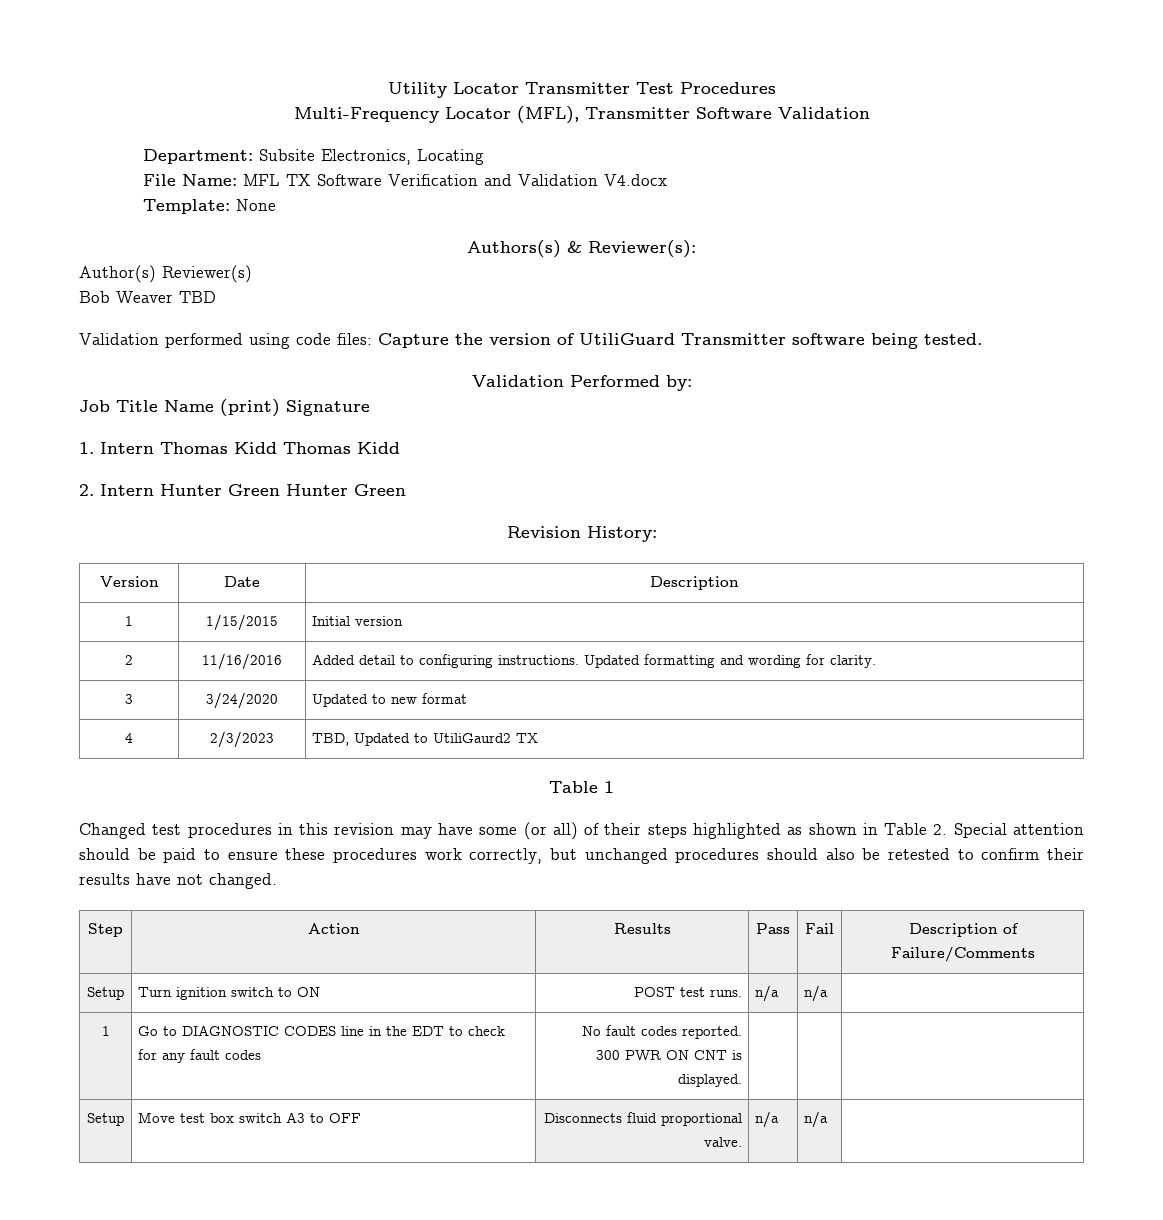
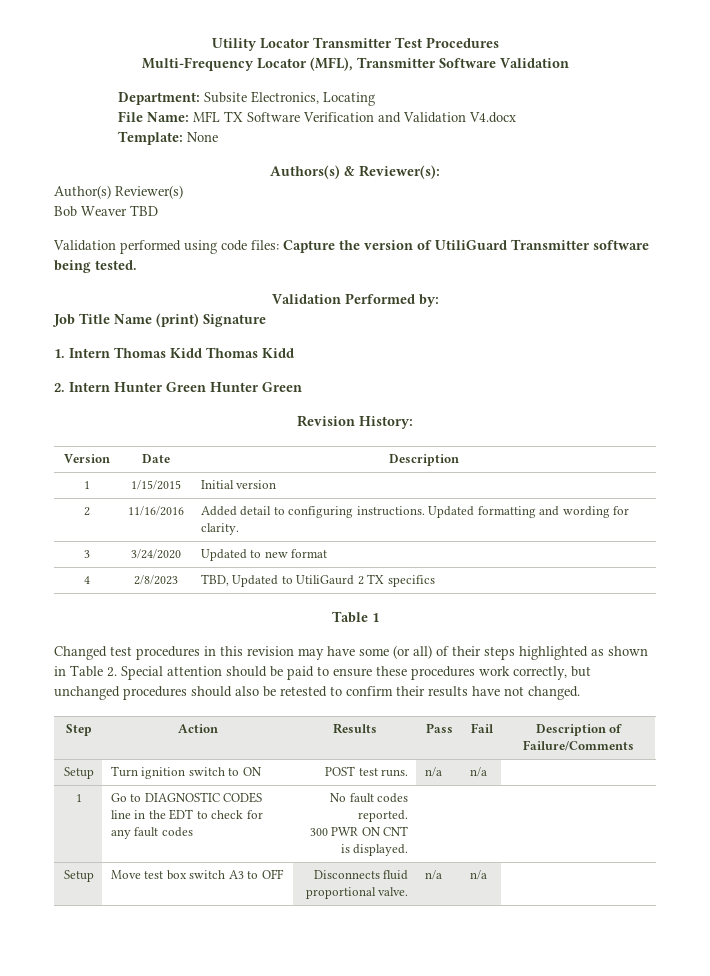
- 4 | 2/3/2023 | TBD, Updated to UtiliGaurd2 TX
+ 4 | 2/8/2023 | TBD, Updated to UtiliGaurd 2 TX specifics

